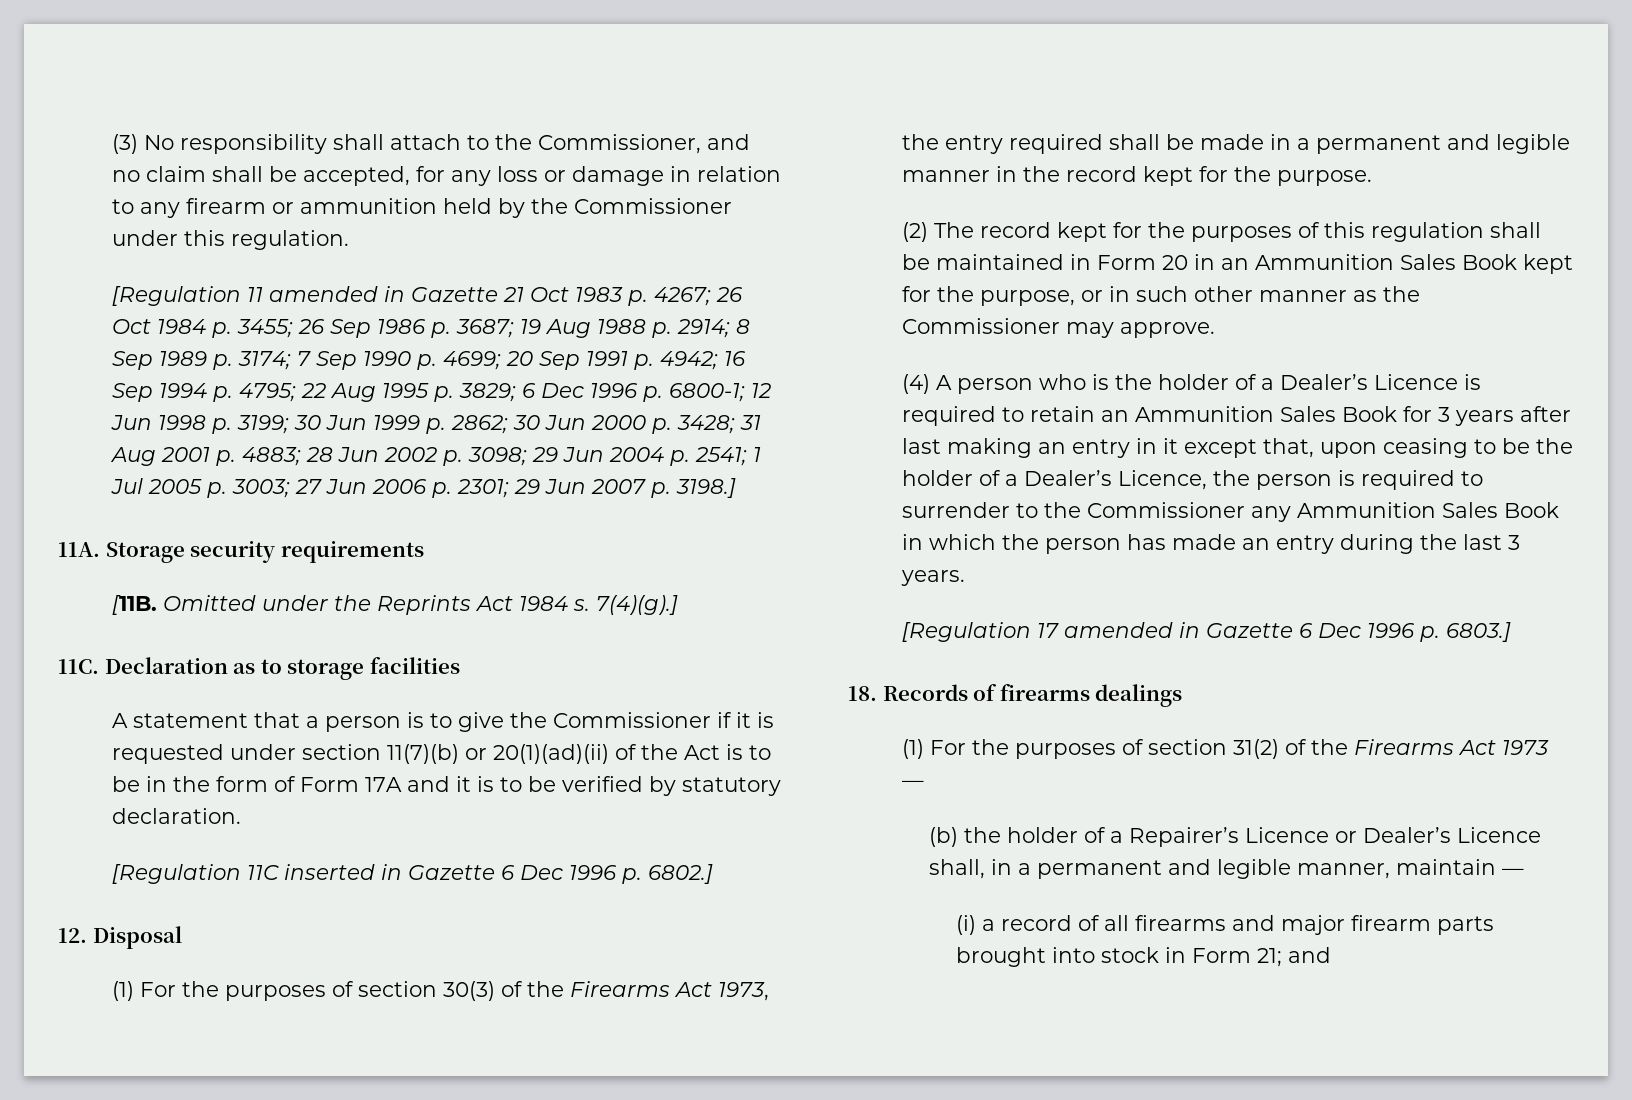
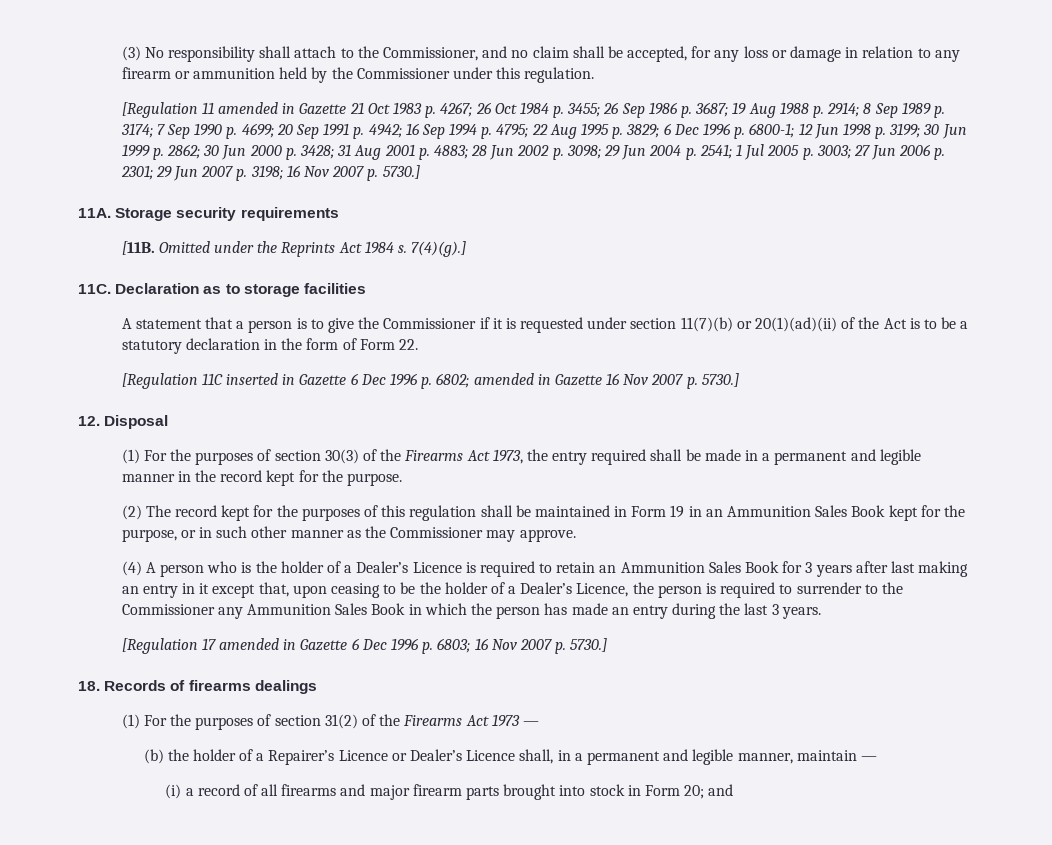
- 29 Jun 2007 p. 3198.]
+ 29 Jun 2007 p. 3198; 16 Nov 2007 p. 5730.]
- A statement that a person is to give the Commissioner if it is requested under section 11(7)(b) or 20(1)(ad)(ii) of the Act is to be in the form of Form 17A and it is to be verified by statutory declaration.
+ A statement that a person is to give the Commissioner if it is requested under section 11(7)(b) or 20(1)(ad)(ii) of the Act is to be a statutory declaration in the form of Form 22.
- [Regulation 11C inserted in Gazette 6 Dec 1996 p. 6802.]
+ [Regulation 11C inserted in Gazette 6 Dec 1996 p. 6802; amended in Gazette 16 Nov 2007 p. 5730.]
- (2) The record kept for the purposes of this regulation shall be maintained in Form 20 in an Ammunition Sales Book kept for the purpose, or in such other manner as the Commissioner may approve.
+ (2) The record kept for the purposes of this regulation shall be maintained in Form 19 in an Ammunition Sales Book kept for the purpose, or in such other manner as the Commissioner may approve.
- [Regulation 17 amended in Gazette 6 Dec 1996 p. 6803.]
+ [Regulation 17 amended in Gazette 6 Dec 1996 p. 6803; 16 Nov 2007 p. 5730.]
- (i) a record of all firearms and major firearm parts brought into stock in Form 21; and
+ (i) a record of all firearms and major firearm parts brought into stock in Form 20; and

